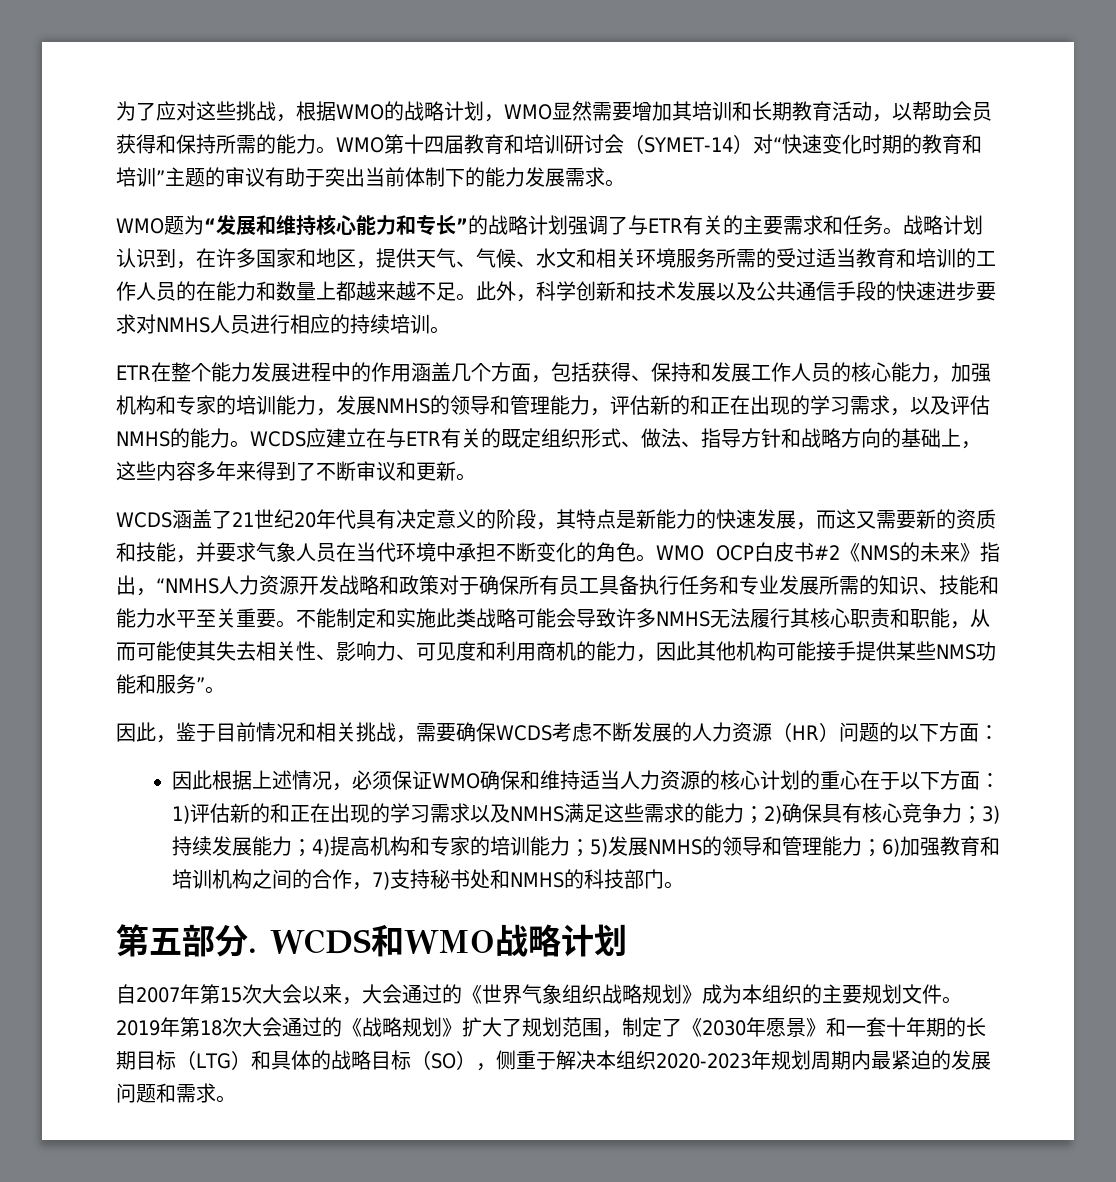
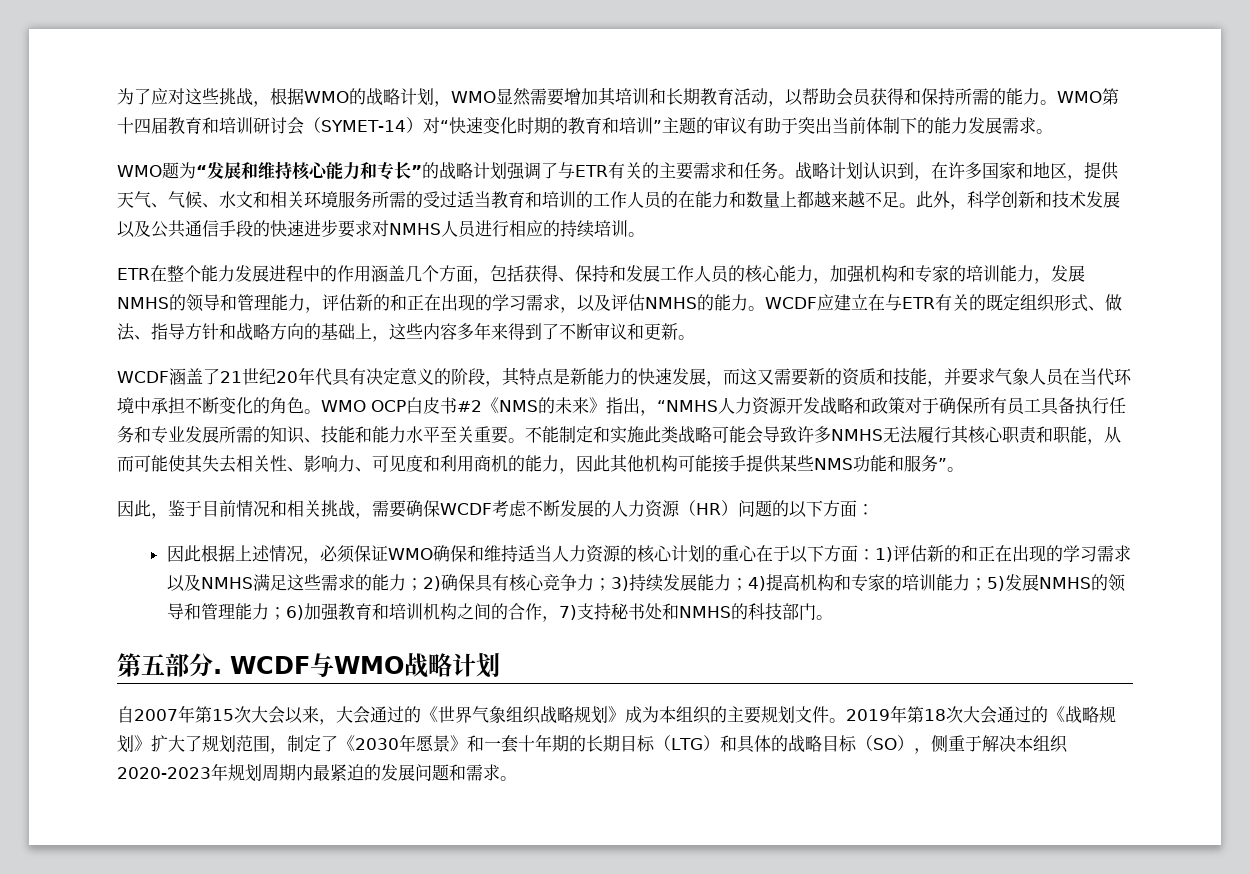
- WCDS应建立在与ETR有关的既定组织形式、做法、指导方针和战略方向的基础上，这些内容多年来得到了不断审议和更新。
+ WCDF应建立在与ETR有关的既定组织形式、做法、指导方针和战略方向的基础上，这些内容多年来得到了不断审议和更新。
- WCDS涵盖了21世纪20年代具有决定意义的阶段，其特点是新能力的快速发展，而这又需要新的资质和技能，并要求气象人员在当代环境中承担不断变化的角色。
+ WCDF涵盖了21世纪20年代具有决定意义的阶段，其特点是新能力的快速发展，而这又需要新的资质和技能，并要求气象人员在当代环境中承担不断变化的角色。
- 因此，鉴于目前情况和相关挑战，需要确保WCDS考虑不断发展的人力资源（HR）问题的以下方面：
+ 因此，鉴于目前情况和相关挑战，需要确保WCDF考虑不断发展的人力资源（HR）问题的以下方面：
- WCDS和WMO战略计划
+ WCDF与WMO战略计划

